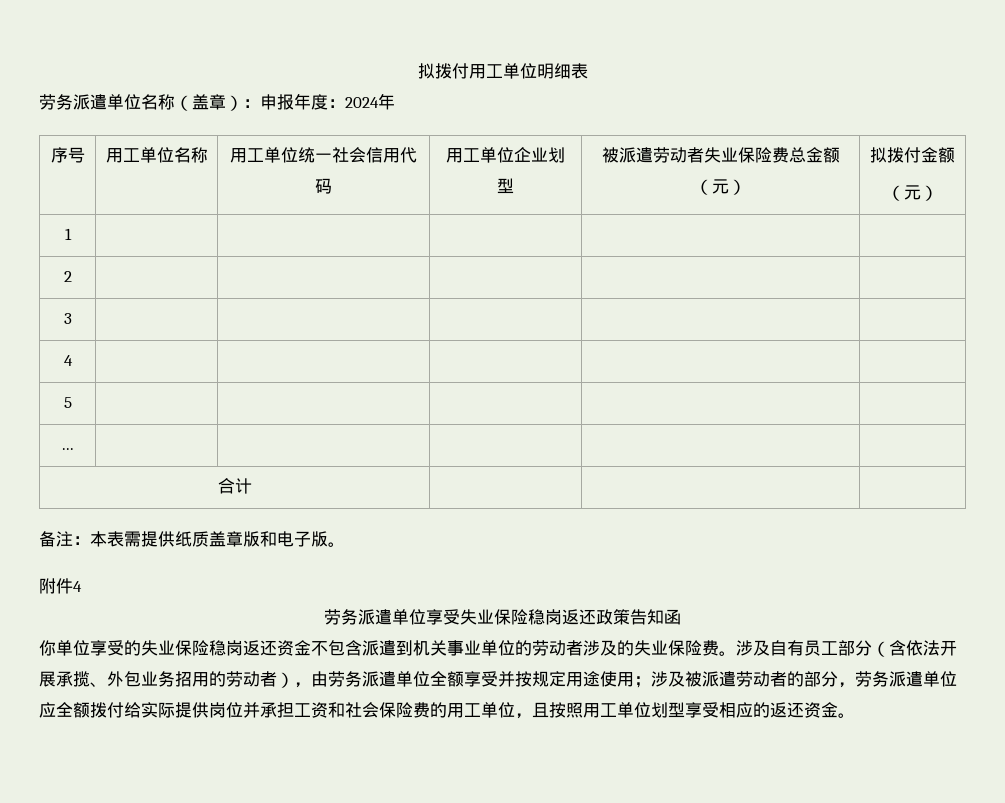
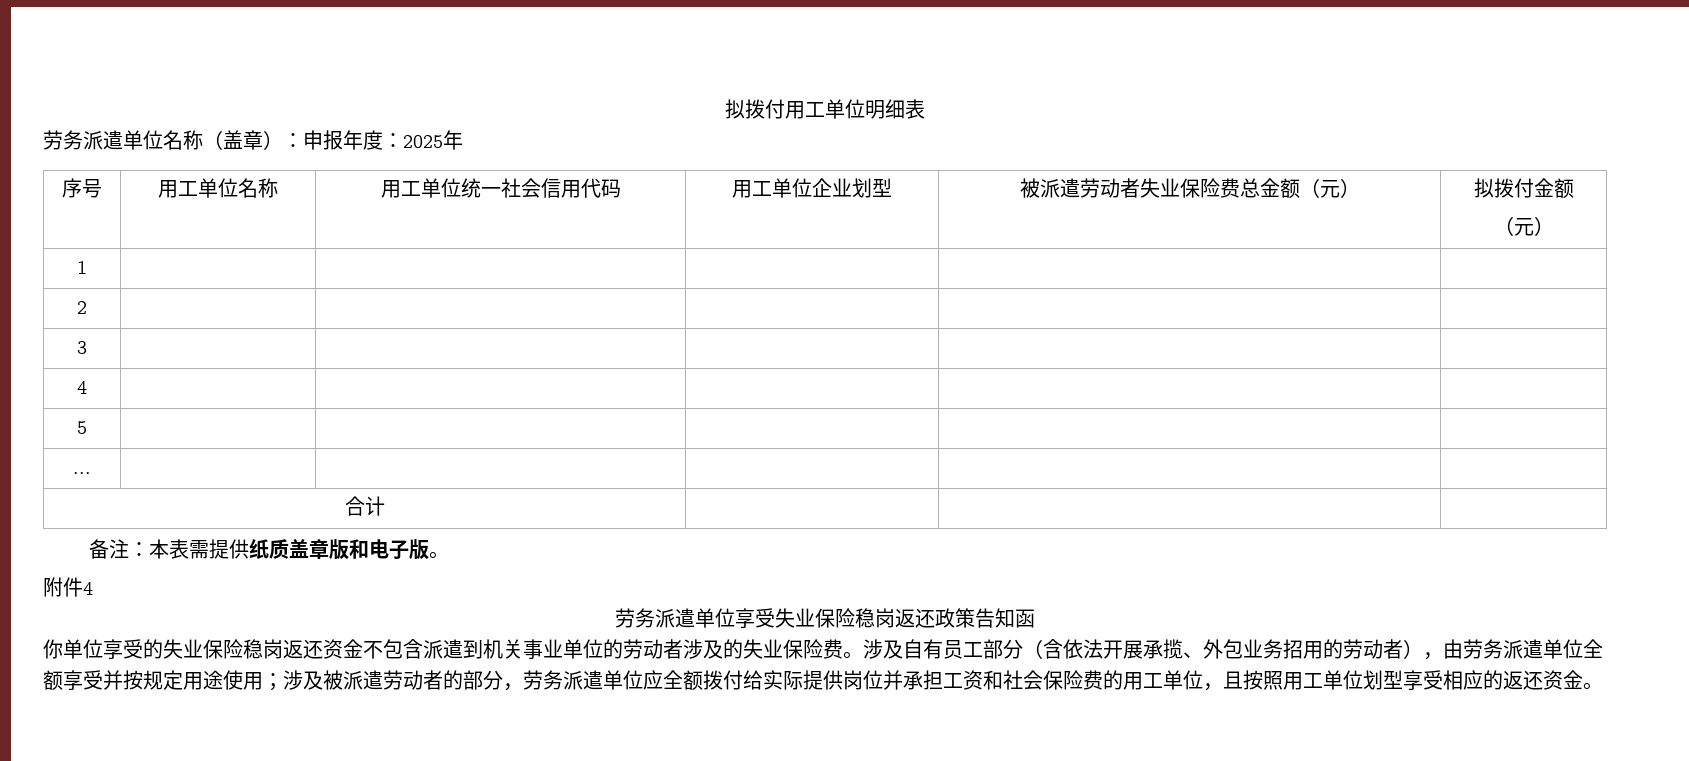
- 劳务派遣单位名称（盖章）：申报年度：2024年
+ 劳务派遣单位名称（盖章）：申报年度：2025年

